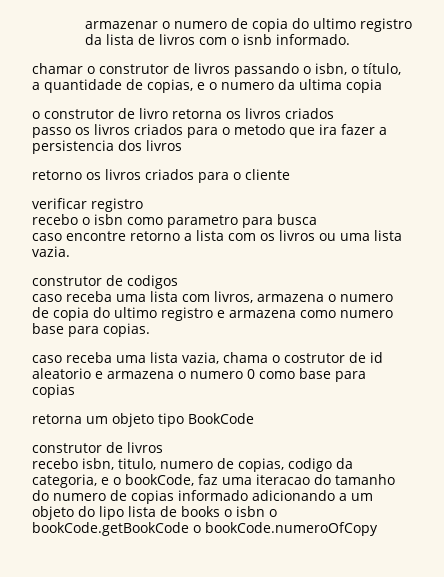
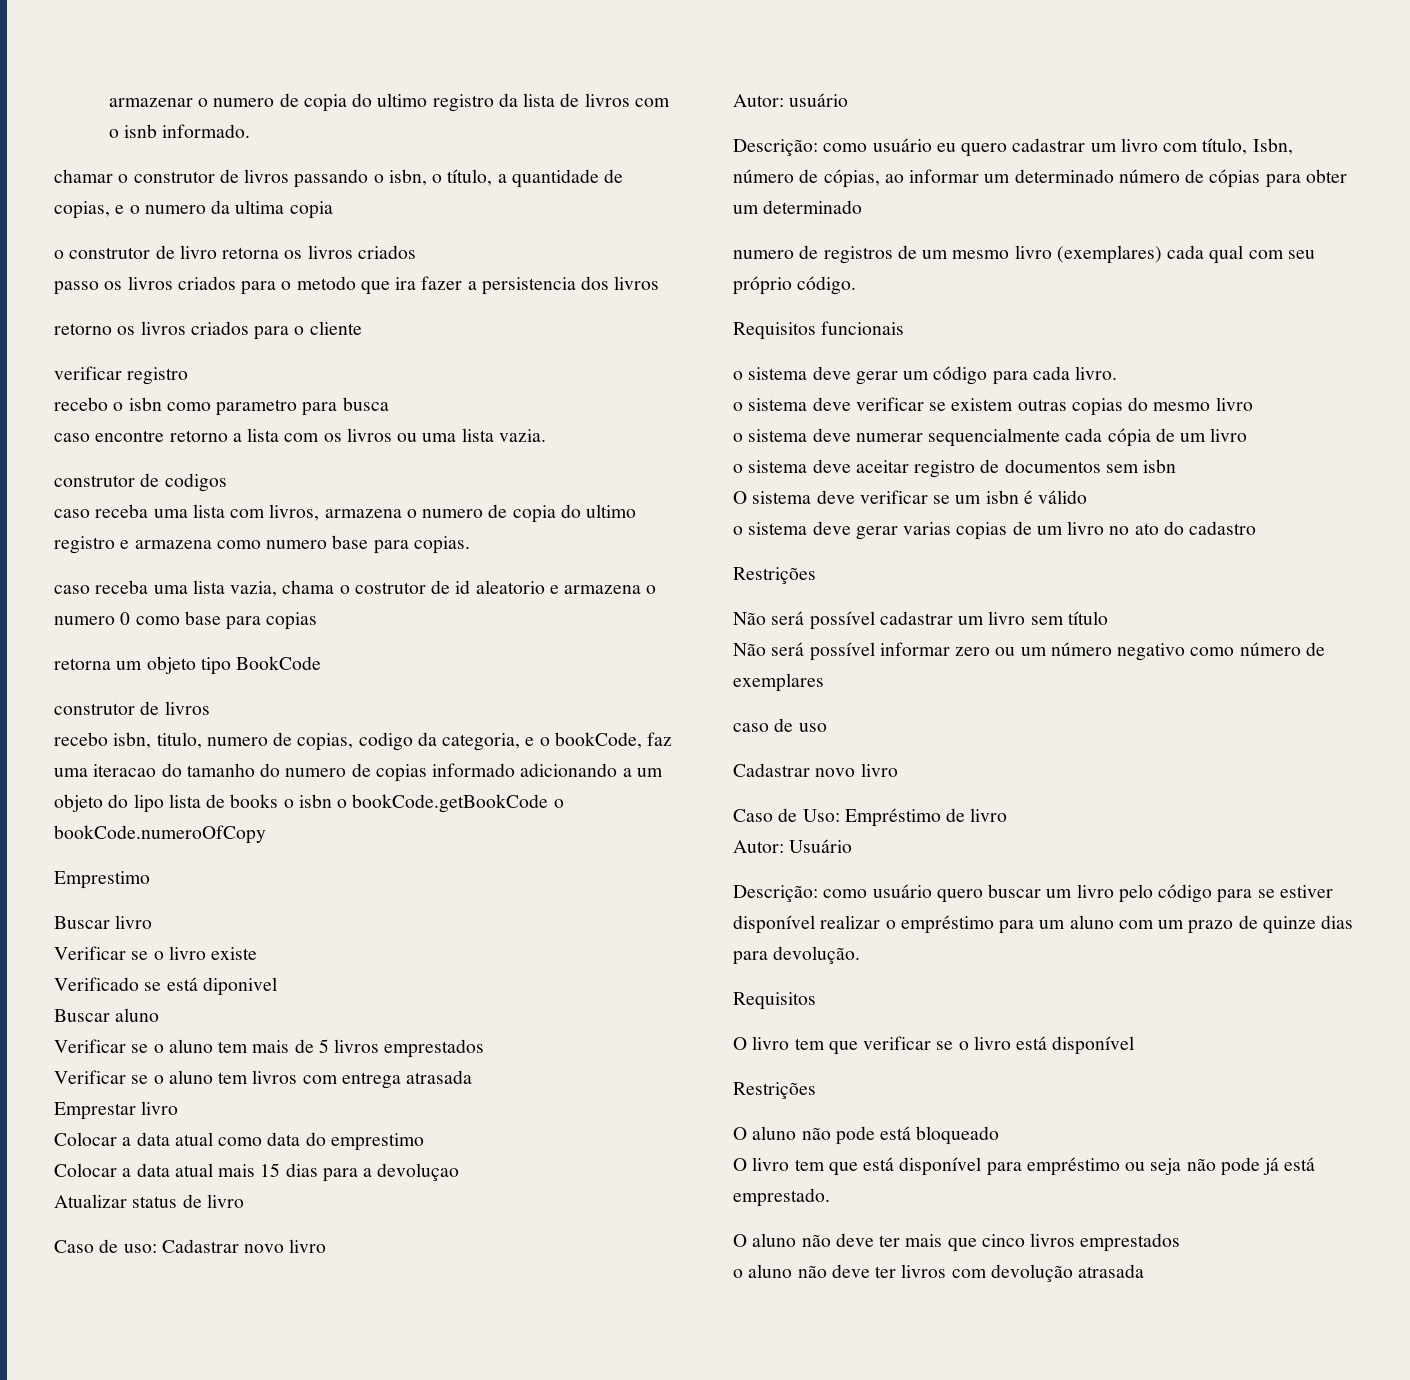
+ Emprestimo
+ Buscar livro
+ Verificar se o livro existe
+ Verificado se está diponivel
+ Buscar aluno
+ Verificar se o aluno tem mais de 5 livros emprestados
+ Verificar se o aluno tem livros com entrega atrasada
+ Emprestar livro
+ Colocar a data atual como data do emprestimo
+ Colocar a data atual mais 15 dias para a devoluçao
+ Atualizar status de livro
+ Caso de uso: Cadastrar novo livro
+ Autor: usuário
+ Descrição: como usuário eu quero cadastrar um livro com título, Isbn, número de cópias, ao informar um determinado número de cópias para obter um determinado
+ numero de registros de um mesmo livro (exemplares) cada qual com seu próprio código.
+ Requisitos funcionais
+ o sistema deve gerar um código para cada livro.
+ o sistema deve verificar se existem outras copias do mesmo livro
+ o sistema deve numerar sequencialmente cada cópia de um livro
+ o sistema deve aceitar registro de documentos sem isbn
+ O sistema deve verificar se um isbn é válido
+ o sistema deve gerar varias copias de um livro no ato do cadastro
+ Restrições
+ Não será possível cadastrar um livro sem título
+ Não será possível informar zero ou um número negativo como número de exemplares
+ caso de uso
+ Cadastrar novo livro
+ Caso de Uso: Empréstimo de livro
+ Autor: Usuário
+ Descrição: como usuário quero buscar um livro pelo código para se estiver disponível realizar o empréstimo para um aluno com um prazo de quinze dias para devolução.
+ Requisitos
+ O livro tem que verificar se o livro está disponível
+ Restrições
+ O aluno não pode está bloqueado
+ O livro tem que está disponível para empréstimo ou seja não pode já está emprestado.
+ O aluno não deve ter mais que cinco livros emprestados
+ o aluno não deve ter livros com devolução atrasada

